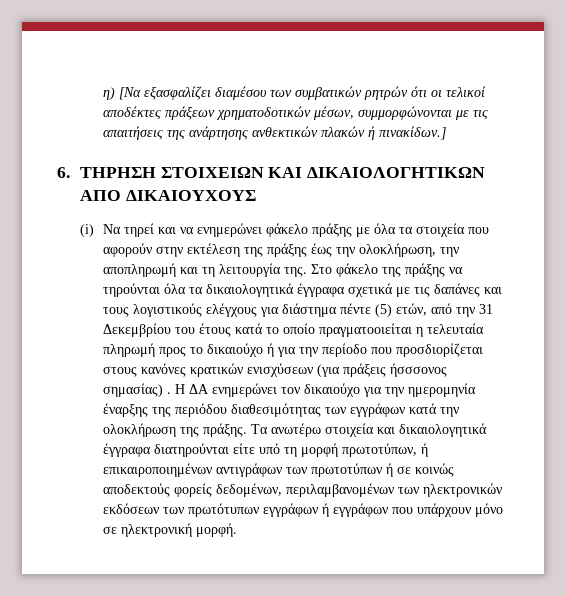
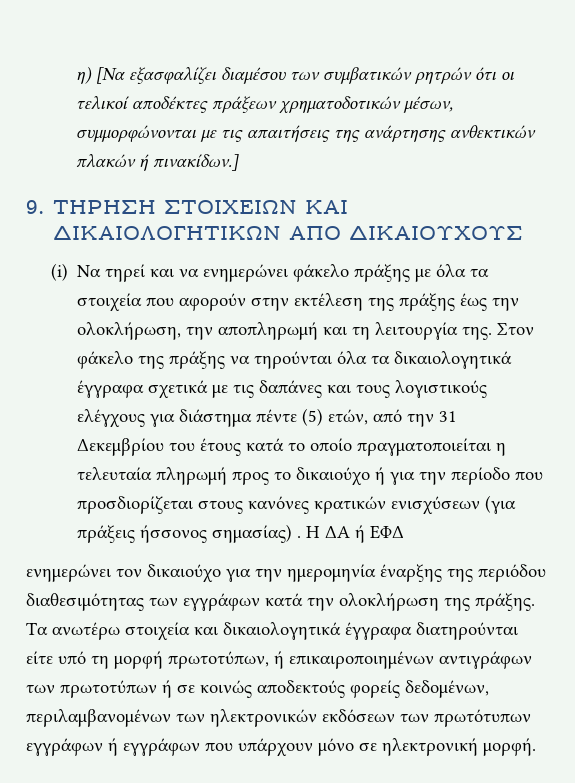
- 6. ΤΗΡΗΣΗ ΣΤΟΙΧΕΙΩΝ ΚΑΙ ΔΙΚΑΙΟΛΟΓΗΤΙΚΩΝ ΑΠΟ ΔΙΚΑΙΟΥΧΟΥΣ
+ 9. ΤΗΡΗΣΗ ΣΤΟΙΧΕΙΩΝ ΚΑΙ ΔΙΚΑΙΟΛΟΓΗΤΙΚΩΝ ΑΠΟ ΔΙΚΑΙΟΥΧΟΥΣ
- Στο φάκελο της πράξης να τηρούνται όλα τα δικαιολογητικά έγγραφα σχετικά με τις δαπάνες και τους λογιστικούς ελέγχους για διάστημα πέντε (5) ετών, από την 31 Δεκεμβρίου του έτους κατά το οποίο πραγματοοιείται η τελευταία πληρωμή προς το δικαιούχο ή για την περίοδο που προσδιορίζεται στους κανόνες κρατικών ενισχύσεων (για πράξεις ήσσσονος σημασίας) .
+ Στον φάκελο της πράξης να τηρούνται όλα τα δικαιολογητικά έγγραφα σχετικά με τις δαπάνες και τους λογιστικούς ελέγχους για διάστημα πέντε (5) ετών, από την 31 Δεκεμβρίου του έτους κατά το οποίο πραγματοποιείται η τελευταία πληρωμή προς το δικαιούχο ή για την περίοδο που προσδιορίζεται στους κανόνες κρατικών ενισχύσεων (για πράξεις ήσσονος σημασίας) .
- Η ΔΑ ενημερώνει τον δικαιούχο για την ημερομηνία έναρξης της περιόδου διαθεσιμότητας των εγγράφων κατά την ολοκλήρωση της πράξης.
+ Η ΔΑ ή ΕΦΔ
+ ενημερώνει τον δικαιούχο για την ημερομηνία έναρξης της περιόδου διαθεσιμότητας των εγγράφων κατά την ολοκλήρωση της πράξης.

